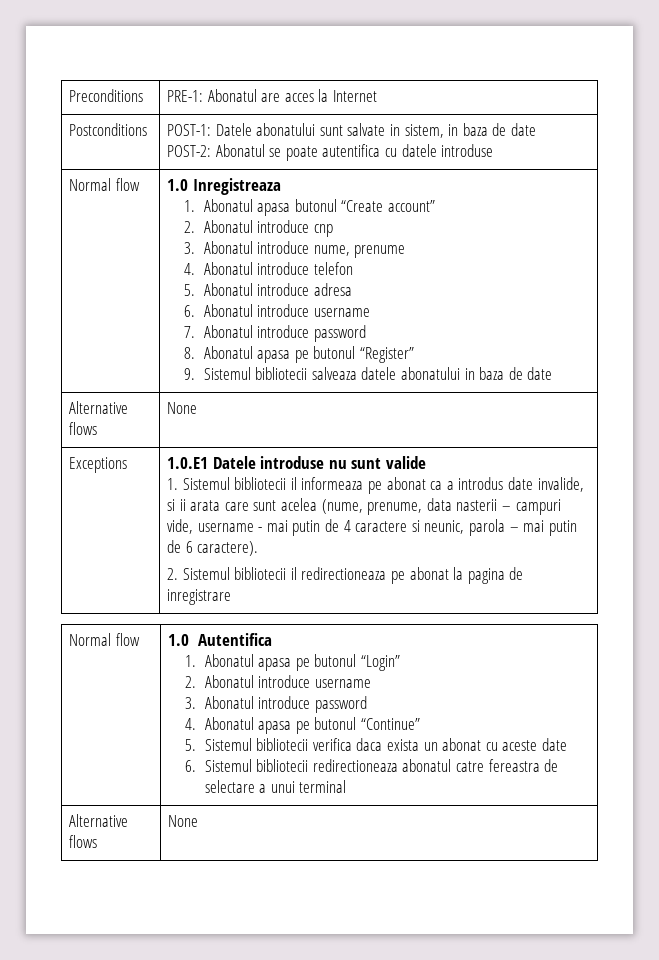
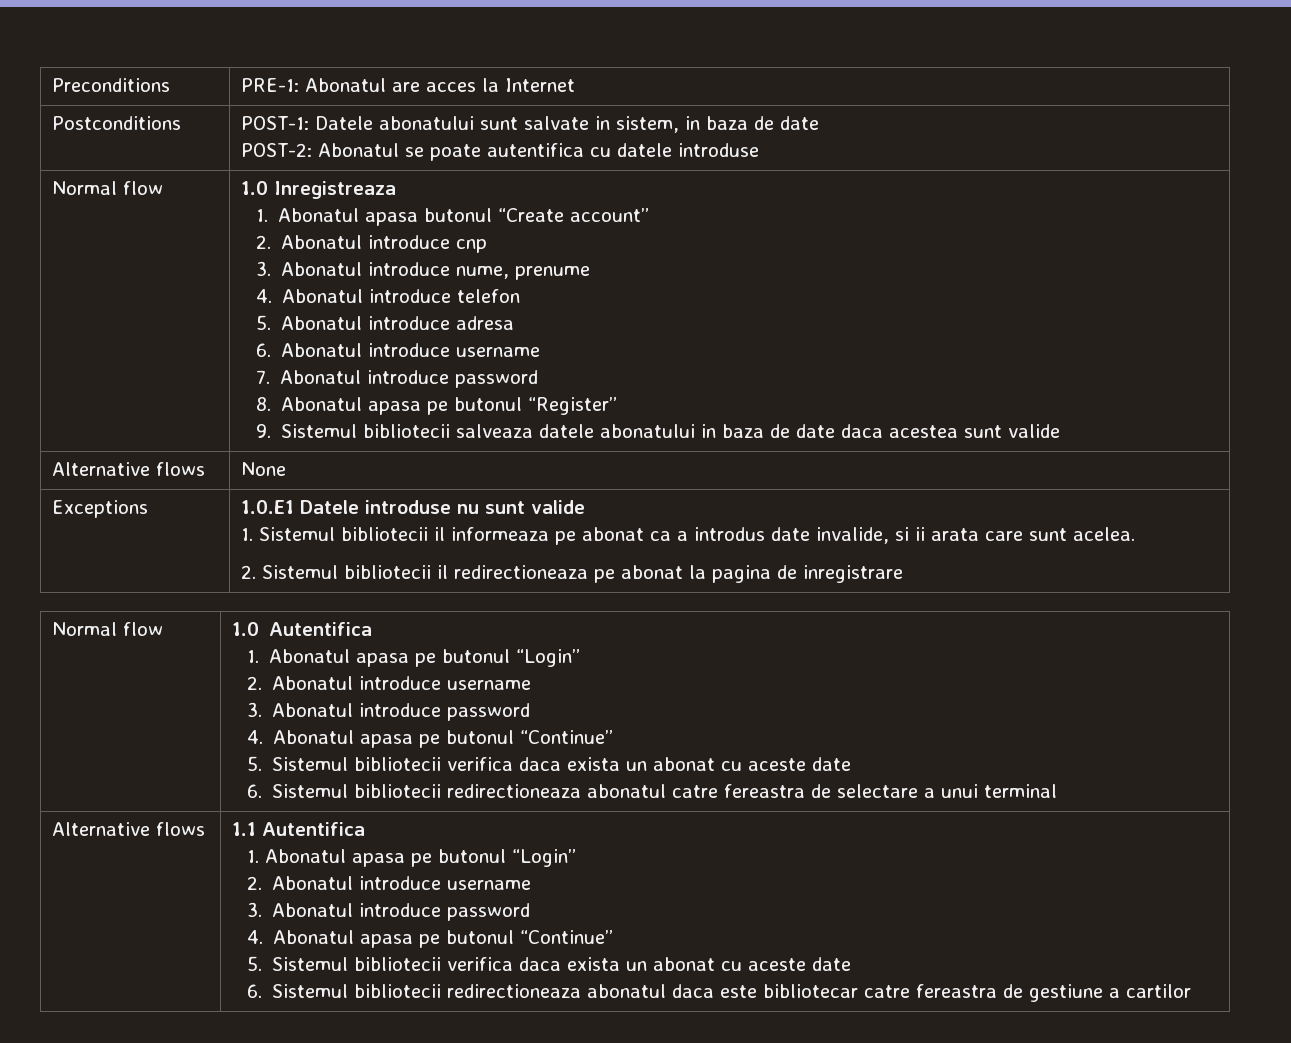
- 9. Sistemul bibliotecii salveaza datele abonatului in baza de date
+ 9. Sistemul bibliotecii salveaza datele abonatului in baza de date daca acestea sunt valide
- 1. Sistemul bibliotecii il informeaza pe abonat ca a introdus date invalide, si ii arata care sunt acelea (nume, prenume, data nasterii – campuri vide, username - mai putin de 4 caractere si neunic, parola – mai putin de 6 caractere).
+ 1. Sistemul bibliotecii il informeaza pe abonat ca a introdus date invalide, si ii arata care sunt acelea.
  6. Sistemul bibliotecii redirectioneaza abonatul catre fereastra de selectare a unui terminal
- Alternative flows | None
+ Alternative flows | 1.1 Autentifica
+ 1. Abonatul apasa pe butonul “Login”
+ 2. Abonatul introduce username
+ 3. Abonatul introduce password
+ 4. Abonatul apasa pe butonul “Continue”
+ 5. Sistemul bibliotecii verifica daca exista un abonat cu aceste date
+ 6. Sistemul bibliotecii redirectioneaza abonatul daca este bibliotecar catre fereastra de gestiune a cartilor

